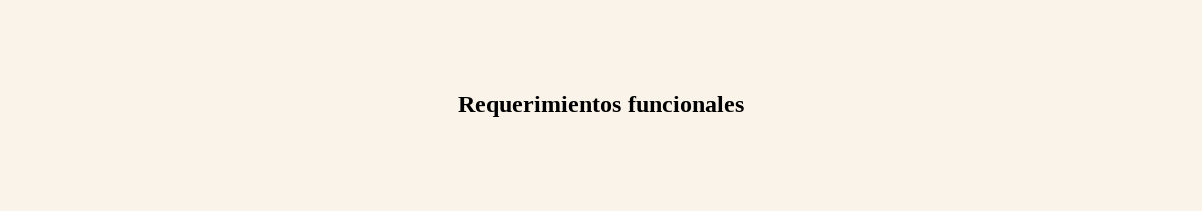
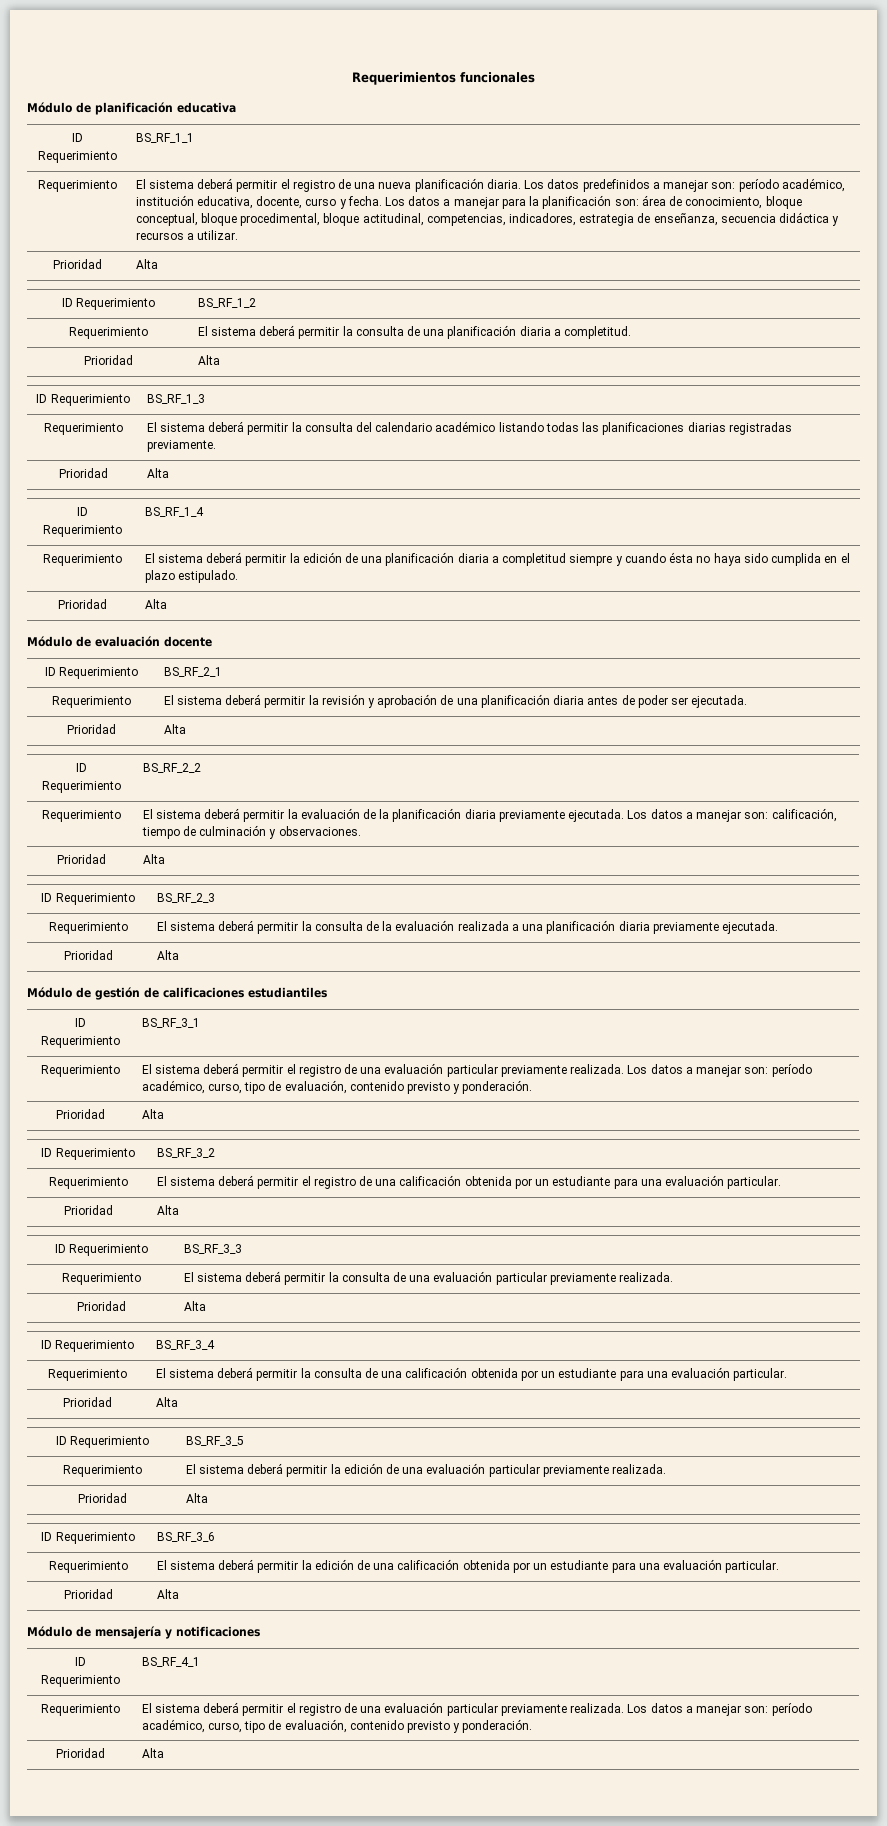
+ Módulo de planificación educativa
+ ID Requerimiento | BS_RF_1_1
+ Requerimiento | El sistema deberá permitir el registro de una nueva planificación diaria. Los datos predefinidos a manejar son: período académico, institución educativa, docente, curso y fecha. Los datos a manejar para la planificación son: área de conocimiento, bloque conceptual, bloque procedimental, bloque actitudinal, competencias, indicadores, estrategia de enseñanza, secuencia didáctica y recursos a utilizar.
+ Prioridad | Alta
+ ID Requerimiento | BS_RF_1_2
+ Requerimiento | El sistema deberá permitir la consulta de una planificación diaria a completitud.
+ Prioridad | Alta
+ ID Requerimiento | BS_RF_1_3
+ Requerimiento | El sistema deberá permitir la consulta del calendario académico listando todas las planificaciones diarias registradas previamente.
+ Prioridad | Alta
+ ID Requerimiento | BS_RF_1_4
+ Requerimiento | El sistema deberá permitir la edición de una planificación diaria a completitud siempre y cuando ésta no haya sido cumplida en el plazo estipulado.
+ Prioridad | Alta
+ Módulo de evaluación docente
+ ID Requerimiento | BS_RF_2_1
+ Requerimiento | El sistema deberá permitir la revisión y aprobación de una planificación diaria antes de poder ser ejecutada.
+ Prioridad | Alta
+ ID Requerimiento | BS_RF_2_2
+ Requerimiento | El sistema deberá permitir la evaluación de la planificación diaria previamente ejecutada. Los datos a manejar son: calificación, tiempo de culminación y observaciones.
+ Prioridad | Alta
+ ID Requerimiento | BS_RF_2_3
+ Requerimiento | El sistema deberá permitir la consulta de la evaluación realizada a una planificación diaria previamente ejecutada.
+ Prioridad | Alta
+ Módulo de gestión de calificaciones estudiantiles
+ ID Requerimiento | BS_RF_3_1
+ Requerimiento | El sistema deberá permitir el registro de una evaluación particular previamente realizada. Los datos a manejar son: período académico, curso, tipo de evaluación, contenido previsto y ponderación.
+ Prioridad | Alta
+ ID Requerimiento | BS_RF_3_2
+ Requerimiento | El sistema deberá permitir el registro de una calificación obtenida por un estudiante para una evaluación particular.
+ Prioridad | Alta
+ ID Requerimiento | BS_RF_3_3
+ Requerimiento | El sistema deberá permitir la consulta de una evaluación particular previamente realizada.
+ Prioridad | Alta
+ ID Requerimiento | BS_RF_3_4
+ Requerimiento | El sistema deberá permitir la consulta de una calificación obtenida por un estudiante para una evaluación particular.
+ Prioridad | Alta
+ ID Requerimiento | BS_RF_3_5
+ Requerimiento | El sistema deberá permitir la edición de una evaluación particular previamente realizada.
+ Prioridad | Alta
+ ID Requerimiento | BS_RF_3_6
+ Requerimiento | El sistema deberá permitir la edición de una calificación obtenida por un estudiante para una evaluación particular.
+ Prioridad | Alta
+ Módulo de mensajería y notificaciones
+ ID Requerimiento | BS_RF_4_1
+ Requerimiento | El sistema deberá permitir el registro de una evaluación particular previamente realizada. Los datos a manejar son: período académico, curso, tipo de evaluación, contenido previsto y ponderación.
+ Prioridad | Alta

